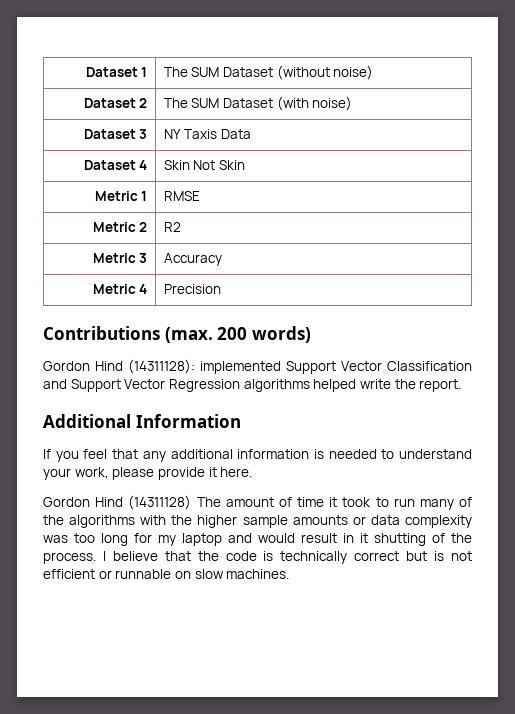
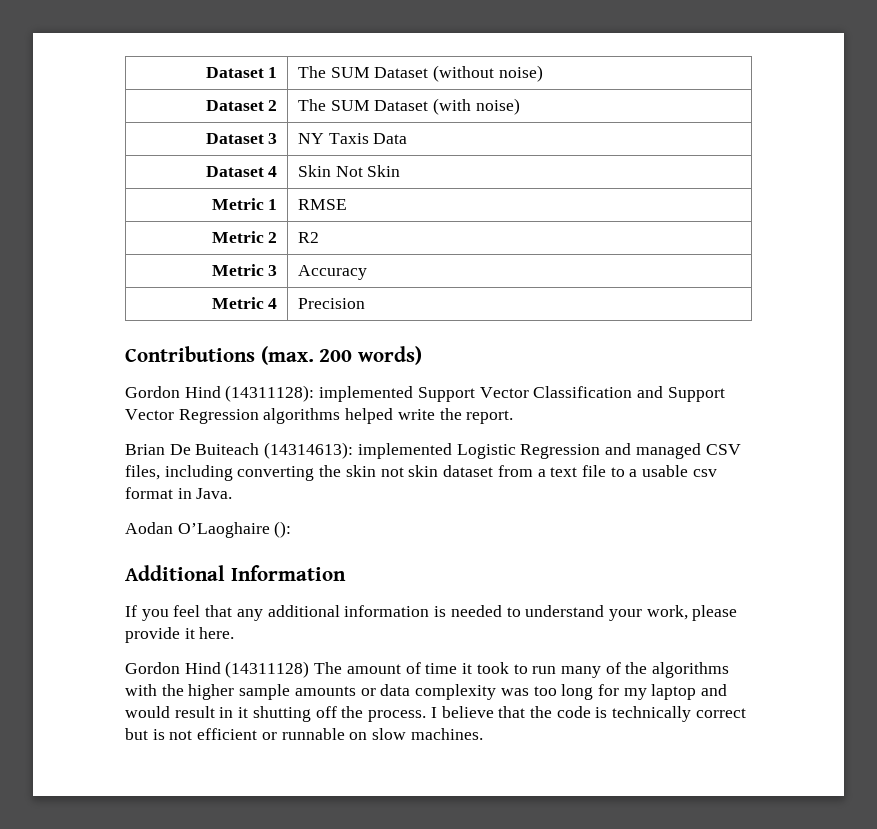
+ Brian De Buiteach (14314613): implemented Logistic Regression and managed CSV files, including converting the skin not skin dataset from a text file to a usable csv format in Java.
+ Aodan O’Laoghaire ():
- Gordon Hind (14311128) The amount of time it took to run many of the algorithms with the higher sample amounts or data complexity was too long for my laptop and would result in it shutting of the process.
+ Gordon Hind (14311128) The amount of time it took to run many of the algorithms with the higher sample amounts or data complexity was too long for my laptop and would result in it shutting off the process.

